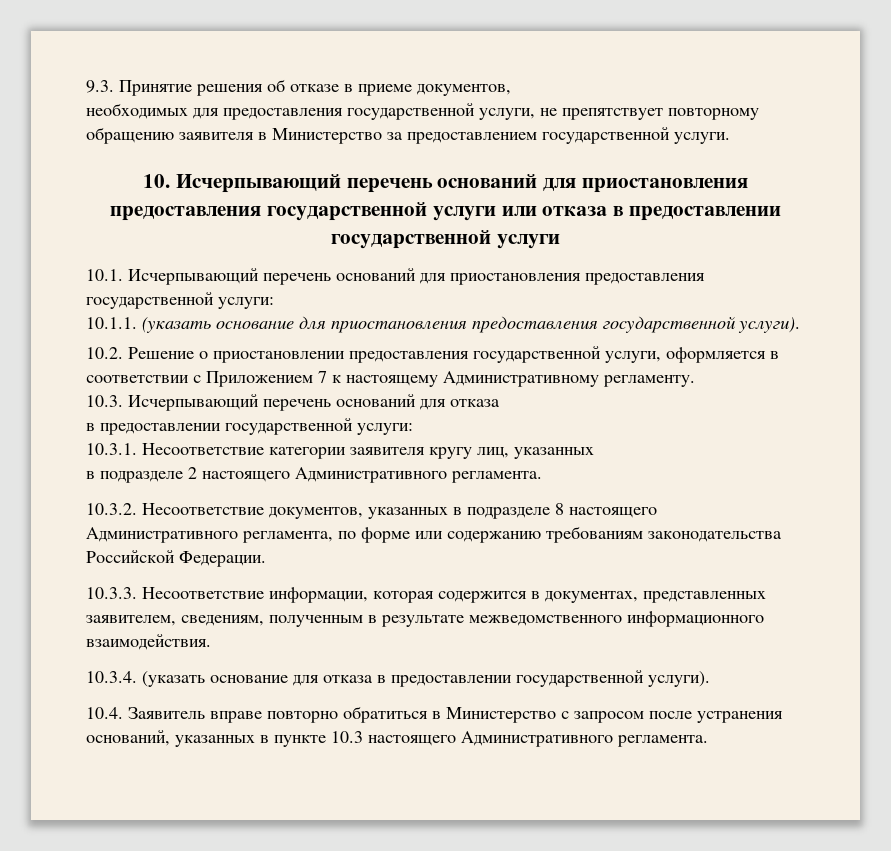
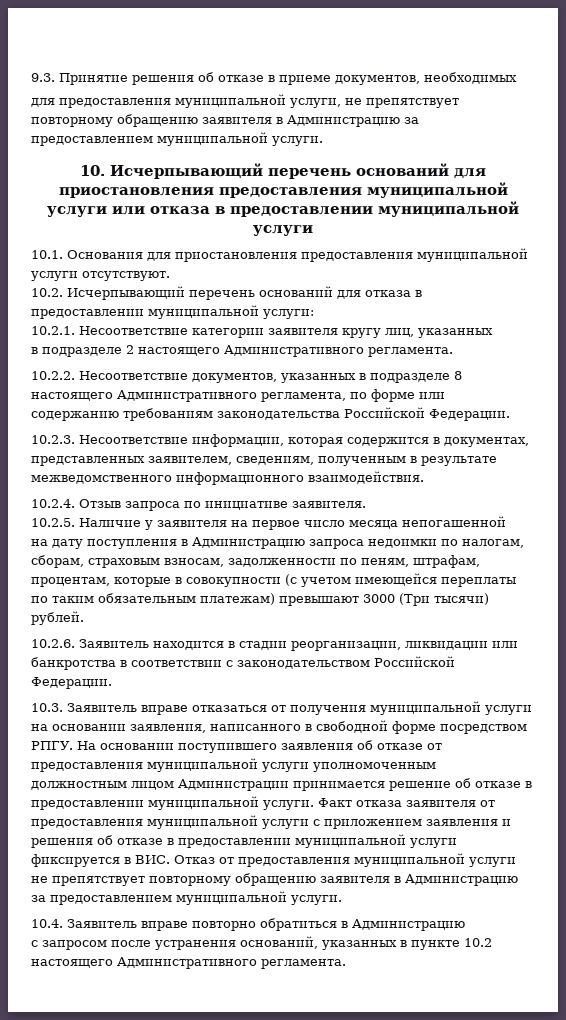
- 9.3. Принятие решения об отказе в приеме документов,
- необходимых для предоставления государственной услуги, не препятствует повторному обращению заявителя в Министерство за предоставлением государственной услуги.
+ 9.3. Принятие решения об отказе в приеме документов, необходимых
+ для предоставления муниципальной услуги, не препятствует повторному обращению заявителя в Администрацию за предоставлением муниципальной услуги.
- 10. Исчерпывающий перечень оснований для приостановления предоставления государственной услуги или отказа в предоставлении государственной услуги
+ 10. Исчерпывающий перечень оснований для приостановления предоставления муниципальной услуги или отказа в предоставлении муниципальной услуги
- 10.1. Исчерпывающий перечень оснований для приостановления предоставления государственной услуги:
- 10.1.1. (указать основание для приостановления предоставления государственной услуги).
- 10.2. Решение о приостановлении предоставления государственной услуги, оформляется в соответствии с Приложением 7 к настоящему Административному регламенту.
- 10.3. Исчерпывающий перечень оснований для отказа
- в предоставлении государственной услуги:
- 10.3.1. Несоответствие категории заявителя кругу лиц, указанных
+ 10.1. Основания для приостановления предоставления муниципальной услуги отсутствуют.
+ 10.2. Исчерпывающий перечень оснований для отказа в предоставлении муниципальной услуги:
+ 10.2.1. Несоответствие категории заявителя кругу лиц, указанных
- 10.3.2. Несоответствие документов, указанных в подразделе 8 настоящего Административного регламента, по форме или содержанию требованиям законодательства Российской Федерации.
+ 10.2.2. Несоответствие документов, указанных в подразделе 8 настоящего Административного регламента, по форме или содержанию требованиям законодательства Российской Федерации.
- 10.3.3. Несоответствие информации, которая содержится в документах, представленных заявителем, сведениям, полученным в результате межведомственного информационного взаимодействия.
+ 10.2.3. Несоответствие информации, которая содержится в документах, представленных заявителем, сведениям, полученным в результате межведомственного информационного взаимодействия.
- 10.3.4. (указать основание для отказа в предоставлении государственной услуги).
+ 10.2.4. Отзыв запроса по инициативе заявителя.
+ 10.2.5. Наличие у заявителя на первое число месяца непогашенной
+ на дату поступления в Администрацию запроса недоимки по налогам, сборам, страховым взносам, задолженности по пеням, штрафам, процентам, которые в совокупности (с учетом имеющейся переплаты по таким обязательным платежам) превышают 3000 (Три тысячи) рублей.
+ 10.2.6. Заявитель находится в стадии реорганизации, ликвидации или банкротства в соответствии с законодательством Российской Федерации.
+ 10.3. Заявитель вправе отказаться от получения муниципальной услуги на основании заявления, написанного в свободной форме посредством РПГУ. На основании поступившего заявления об отказе от предоставления муниципальной услуги уполномоченным должностным лицом Администрации принимается решение об отказе в предоставлении муниципальной услуги. Факт отказа заявителя от предоставления муниципальной услуги с приложением заявления и решения об отказе в предоставлении муниципальной услуги фиксируется в ВИС. Отказ от предоставления муниципальной услуги не препятствует повторному обращению заявителя в Администрацию за предоставлением муниципальной услуги.
- 10.4. Заявитель вправе повторно обратиться в Министерство с запросом после устранения оснований, указанных в пункте 10.3 настоящего Административного регламента.
+ 10.4. Заявитель вправе повторно обратиться в Администрацию
+ с запросом после устранения оснований, указанных в пункте 10.2 настоящего Административного регламента.

